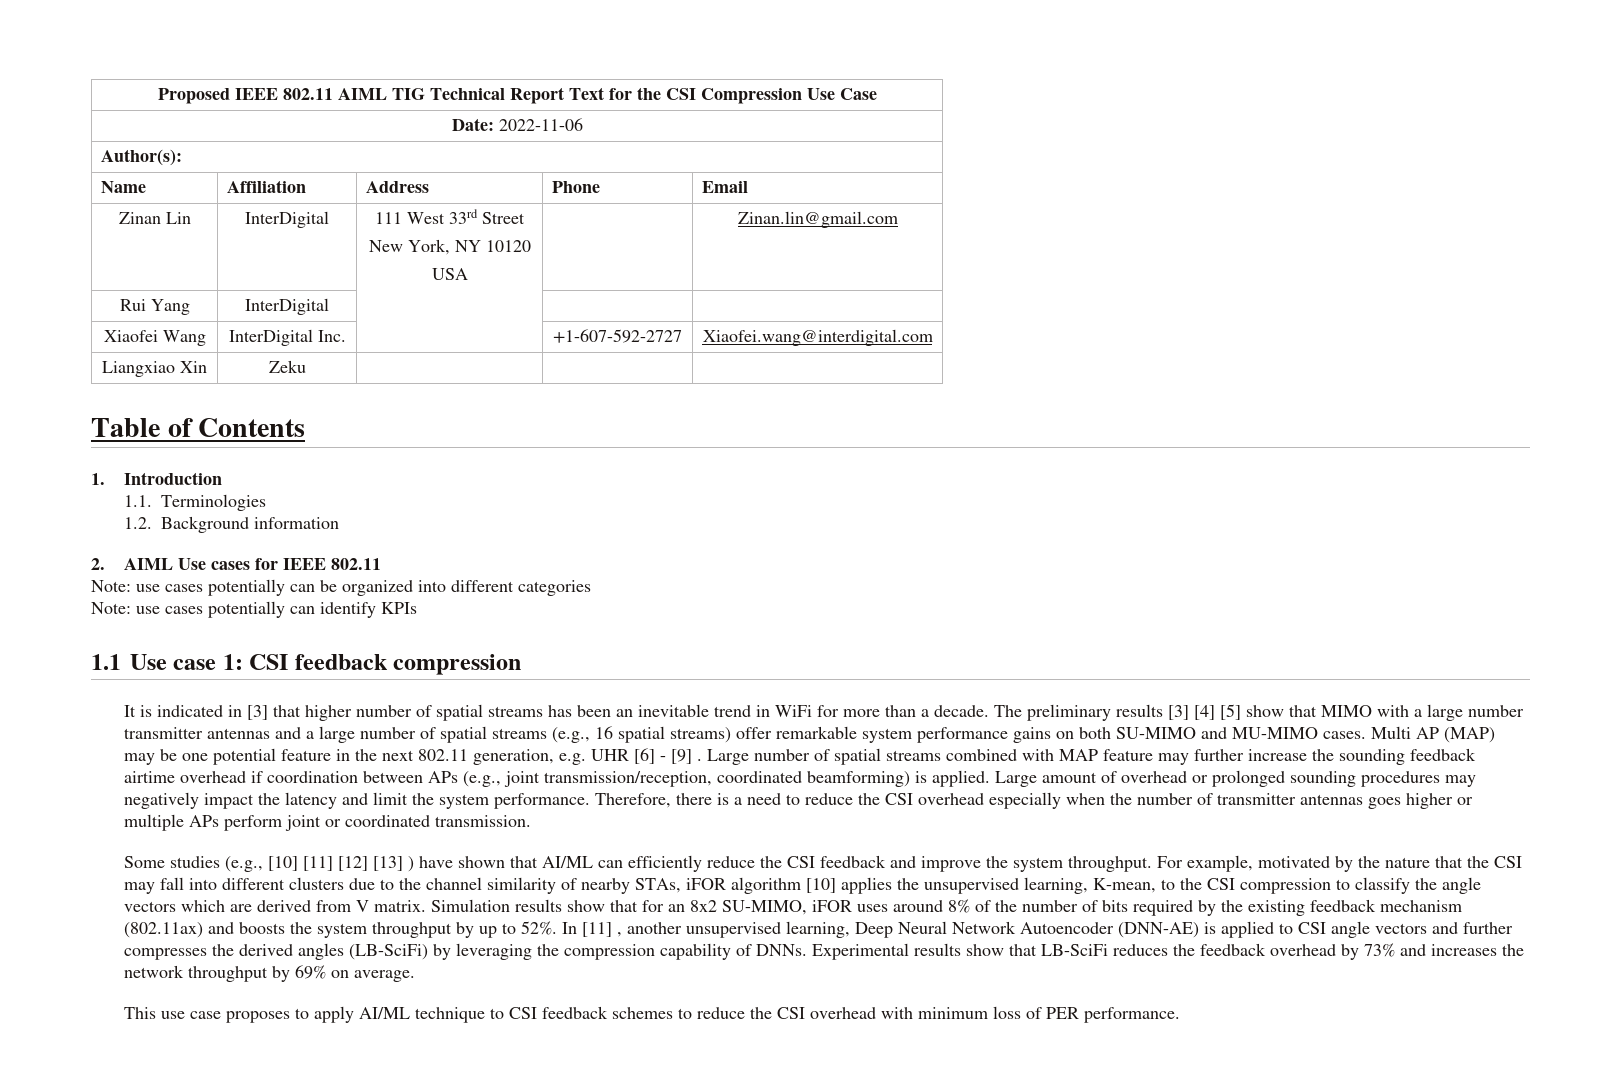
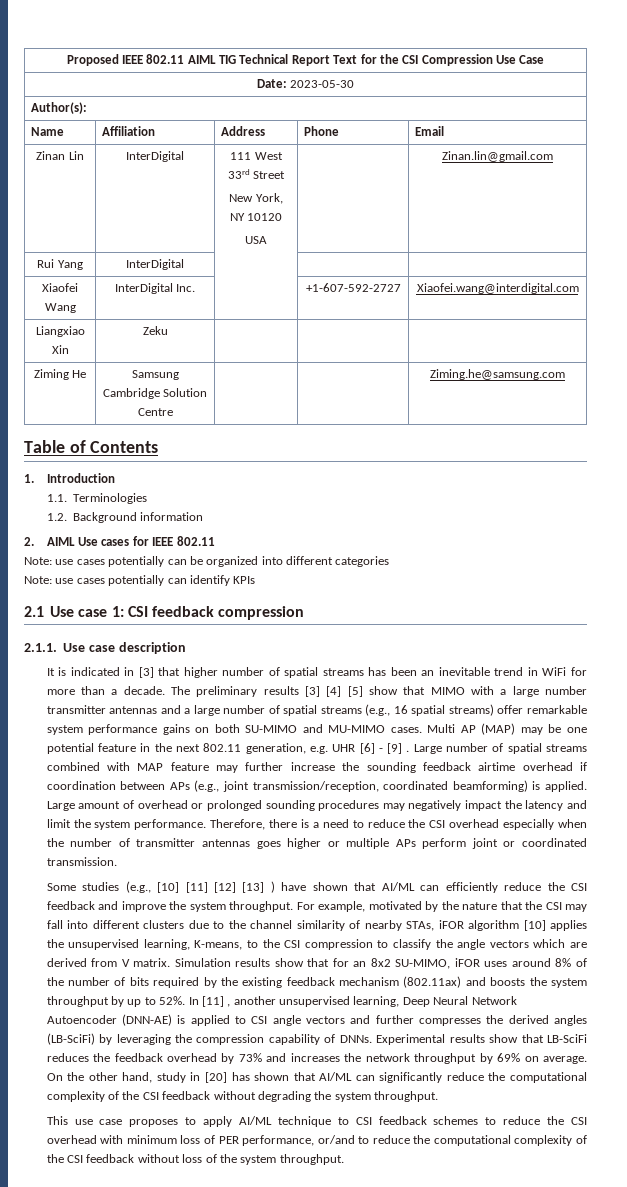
- Date: 2022-11-06
+ Date: 2023-05-30
+ Ziming He | Samsung Cambridge Solution Centre | | | Ziming.he@samsung.com
- 1.1 Use case 1: CSI feedback compression
+ 2.1 Use case 1: CSI feedback compression
+ 2.1.1. Use case description
- For example, motivated by the nature that the CSI may fall into different clusters due to the channel similarity of nearby STAs, iFOR algorithm [10] applies the unsupervised learning, K-mean, to the CSI compression to classify the angle vectors which are derived from V matrix.
+ For example, motivated by the nature that the CSI may fall into different clusters due to the channel similarity of nearby STAs, iFOR algorithm [10] applies the unsupervised learning, K-means, to the CSI compression to classify the angle vectors which are derived from V matrix.
+ On the other hand, study in [20] has shown that AI/ML can significantly reduce the computational complexity of the CSI feedback without degrading the system throughput.
- This use case proposes to apply AI/ML technique to CSI feedback schemes to reduce the CSI overhead with minimum loss of PER performance.
+ This use case proposes to apply AI/ML technique to CSI feedback schemes to reduce the CSI overhead with minimum loss of PER performance, or/and to reduce the computational complexity of the CSI feedback without loss of the system throughput.

